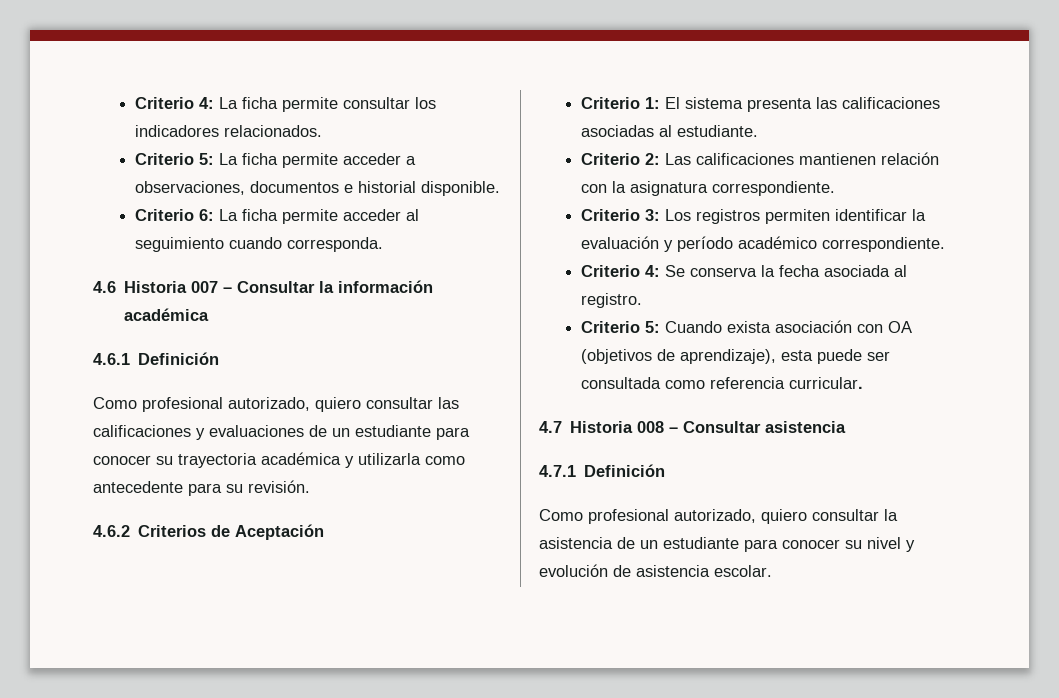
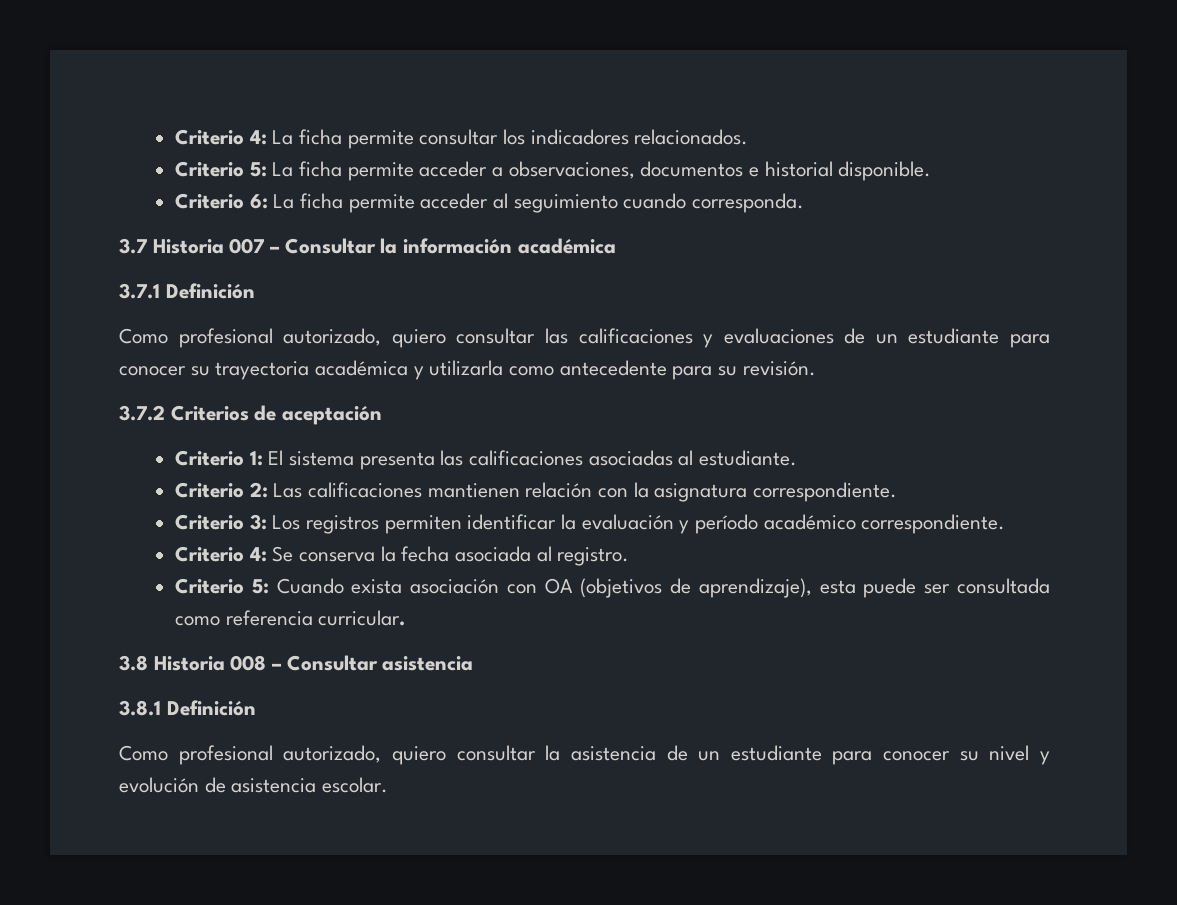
- 4.6 Historia 007 – Consultar la información académica
+ 3.7 Historia 007 – Consultar la información académica
- 4.6.1 Definición
+ 3.7.1 Definición
- 4.6.2 Criterios de Aceptación
+ 3.7.2 Criterios de aceptación
- 4.7 Historia 008 – Consultar asistencia
+ 3.8 Historia 008 – Consultar asistencia
- 4.7.1 Definición
+ 3.8.1 Definición

